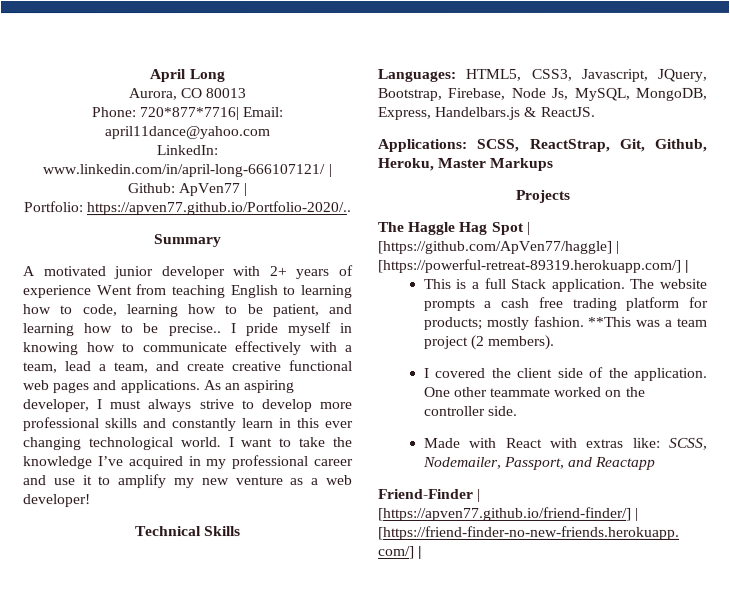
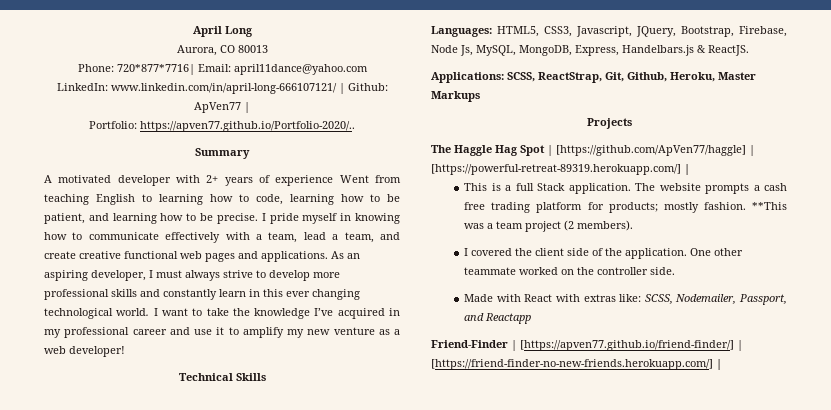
- A motivated junior developer with 2+ years of experience Went from teaching English to learning how to code, learning how to be patient, and learning how to be precise..
+ A motivated developer with 2+ years of experience Went from teaching English to learning how to code, learning how to be patient, and learning how to be precise.

